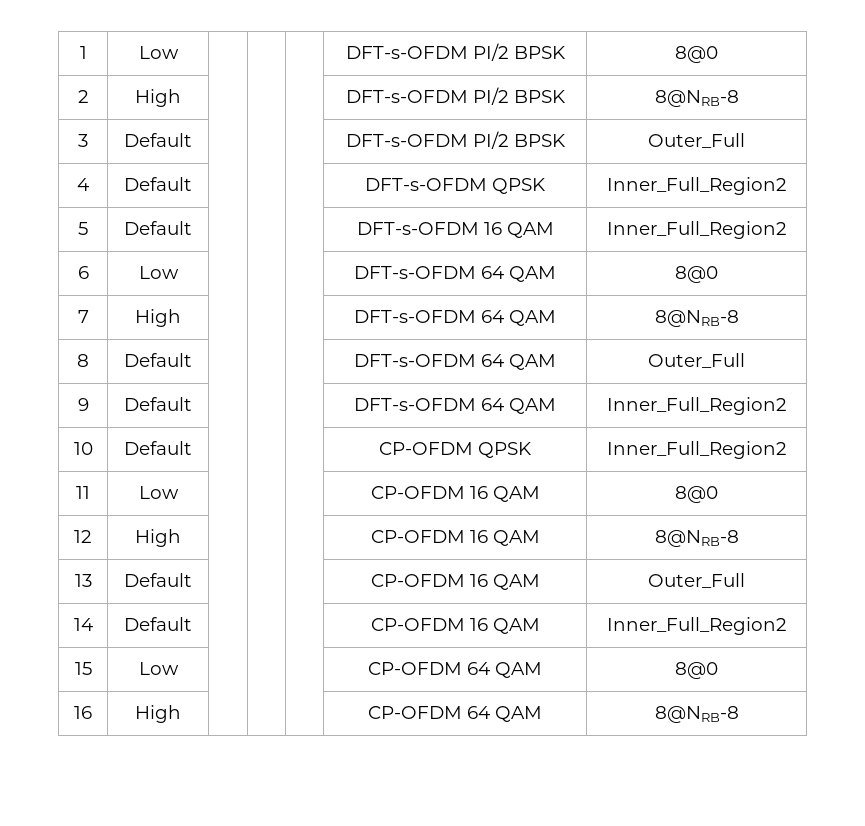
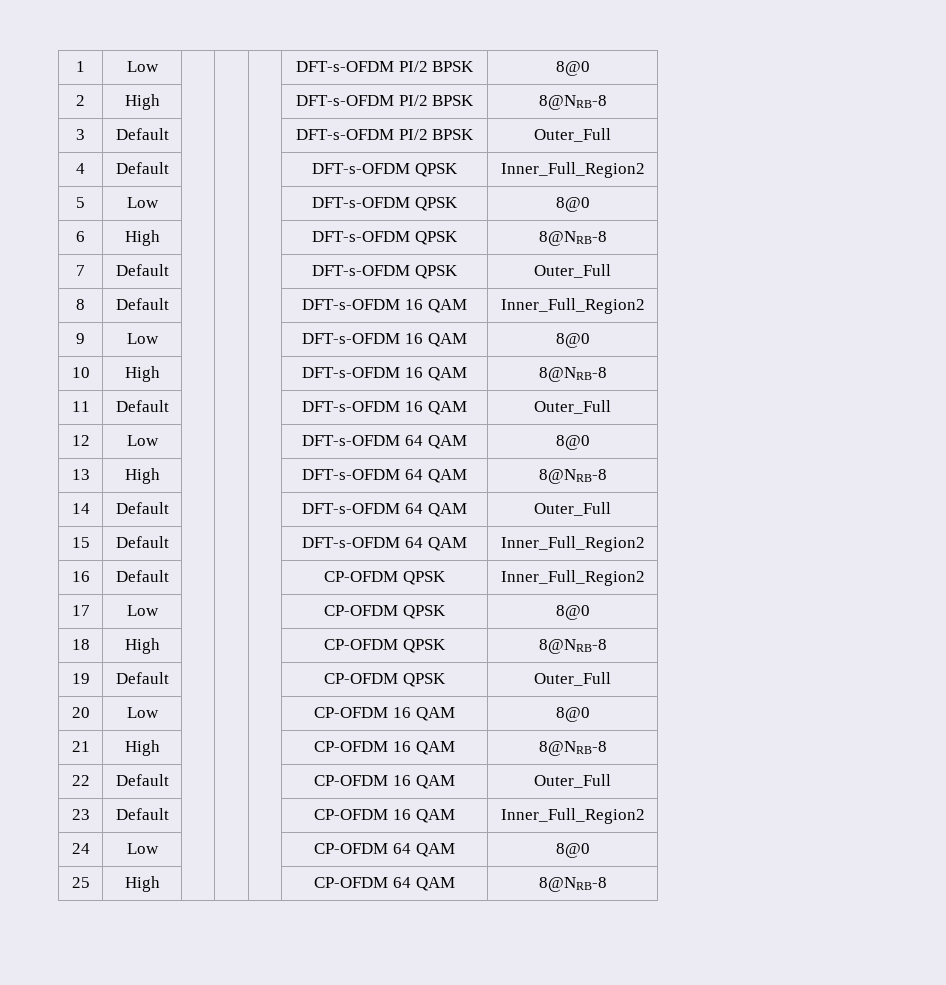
- 5 | Default | | | | DFT-s-OFDM 16 QAM | Inner_Full_Region2
+ 5 | Low | | | | DFT-s-OFDM QPSK | 8@0
+ 6 | High | | | | DFT-s-OFDM QPSK | 8@NRB-8
+ 7 | Default | | | | DFT-s-OFDM QPSK | Outer_Full
+ 8 | Default | | | | DFT-s-OFDM 16 QAM | Inner_Full_Region2
- 6 | Low | | | | DFT-s-OFDM 64 QAM | 8@0
+ 9 | Low | | | | DFT-s-OFDM 16 QAM | 8@0
+ 10 | High | | | | DFT-s-OFDM 16 QAM | 8@NRB-8
+ 11 | Default | | | | DFT-s-OFDM 16 QAM | Outer_Full
+ 12 | Low | | | | DFT-s-OFDM 64 QAM | 8@0
- 7 | High | | | | DFT-s-OFDM 64 QAM | 8@NRB-8
+ 13 | High | | | | DFT-s-OFDM 64 QAM | 8@NRB-8
- 8 | Default | | | | DFT-s-OFDM 64 QAM | Outer_Full
+ 14 | Default | | | | DFT-s-OFDM 64 QAM | Outer_Full
- 9 | Default | | | | DFT-s-OFDM 64 QAM | Inner_Full_Region2
+ 15 | Default | | | | DFT-s-OFDM 64 QAM | Inner_Full_Region2
- 10 | Default | | | | CP-OFDM QPSK | Inner_Full_Region2
+ 16 | Default | | | | CP-OFDM QPSK | Inner_Full_Region2
- 11 | Low | | | | CP-OFDM 16 QAM | 8@0
+ 17 | Low | | | | CP-OFDM QPSK | 8@0
+ 18 | High | | | | CP-OFDM QPSK | 8@NRB-8
+ 19 | Default | | | | CP-OFDM QPSK | Outer_Full
+ 20 | Low | | | | CP-OFDM 16 QAM | 8@0
- 12 | High | | | | CP-OFDM 16 QAM | 8@NRB-8
+ 21 | High | | | | CP-OFDM 16 QAM | 8@NRB-8
- 13 | Default | | | | CP-OFDM 16 QAM | Outer_Full
+ 22 | Default | | | | CP-OFDM 16 QAM | Outer_Full
- 14 | Default | | | | CP-OFDM 16 QAM | Inner_Full_Region2
+ 23 | Default | | | | CP-OFDM 16 QAM | Inner_Full_Region2
- 15 | Low | | | | CP-OFDM 64 QAM | 8@0
+ 24 | Low | | | | CP-OFDM 64 QAM | 8@0
- 16 | High | | | | CP-OFDM 64 QAM | 8@NRB-8
+ 25 | High | | | | CP-OFDM 64 QAM | 8@NRB-8

